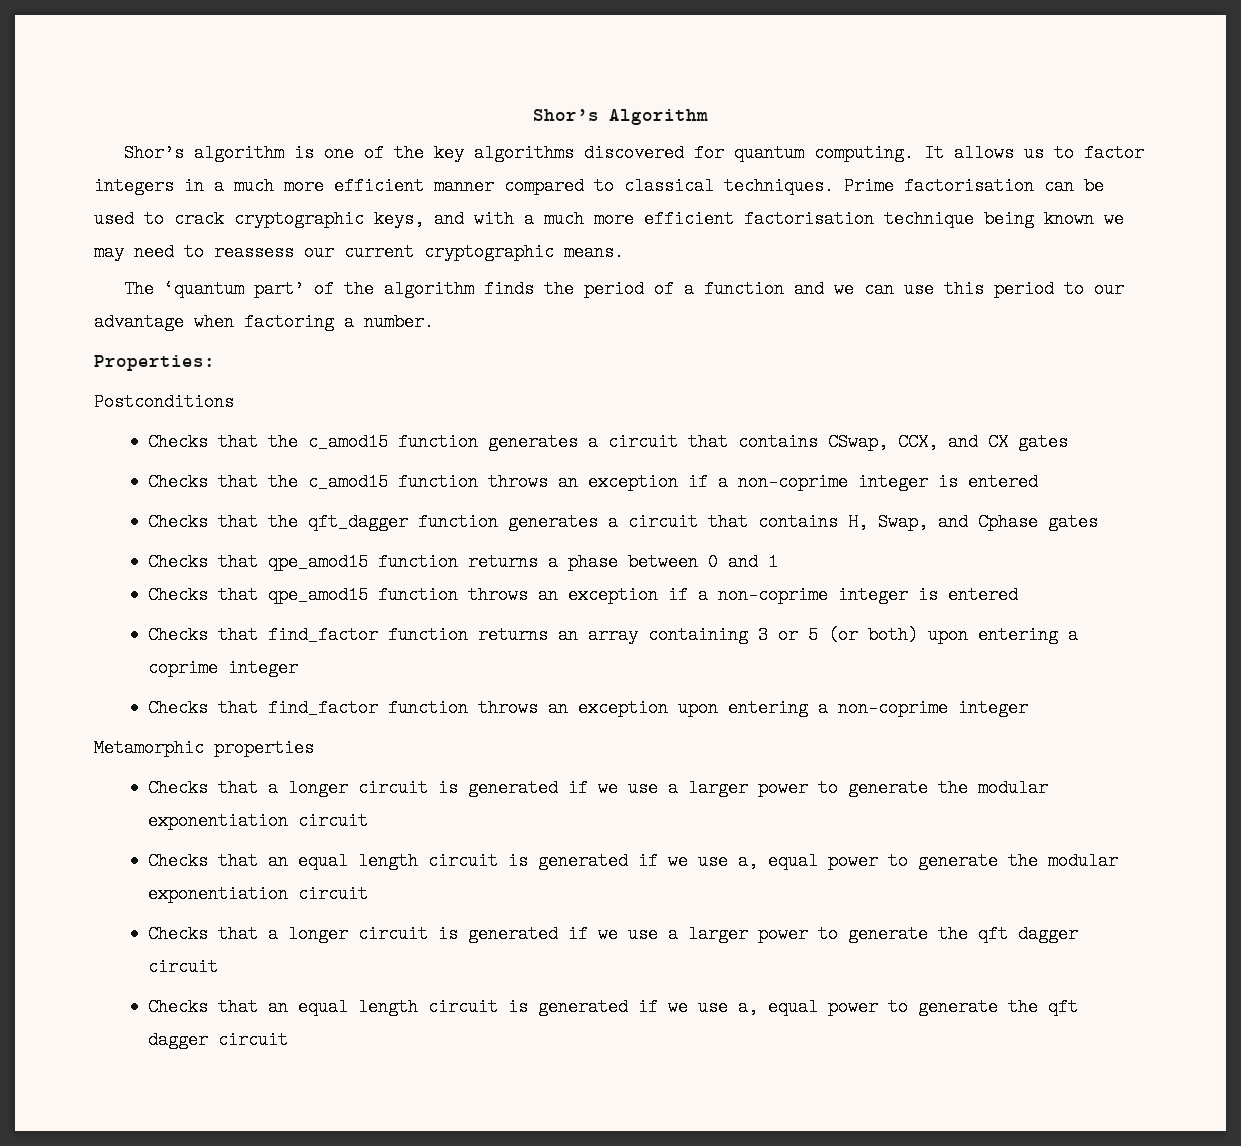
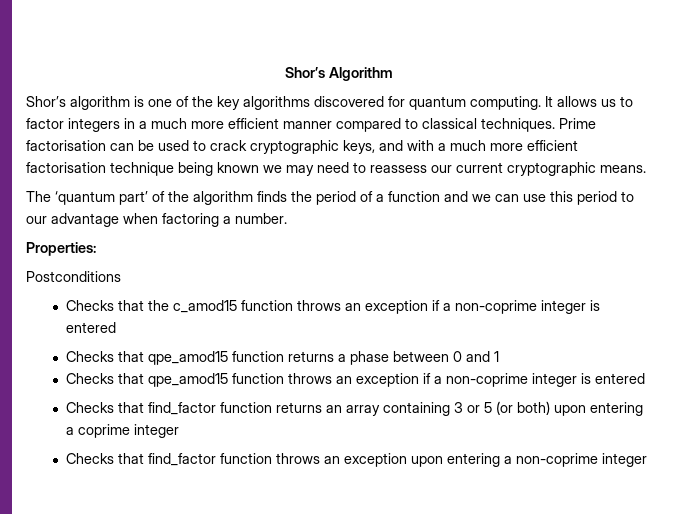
- Checks that the c_amod15 function generates a circuit that contains CSwap, CCX, and CX gates
- Checks that the qft_dagger function generates a circuit that contains H, Swap, and Cphase gates
- Metamorphic properties
- Checks that a longer circuit is generated if we use a larger power to generate the modular exponentiation circuit
- Checks that an equal length circuit is generated if we use a, equal power to generate the modular exponentiation circuit
- Checks that a longer circuit is generated if we use a larger power to generate the qft dagger circuit
- Checks that an equal length circuit is generated if we use a, equal power to generate the qft dagger circuit

